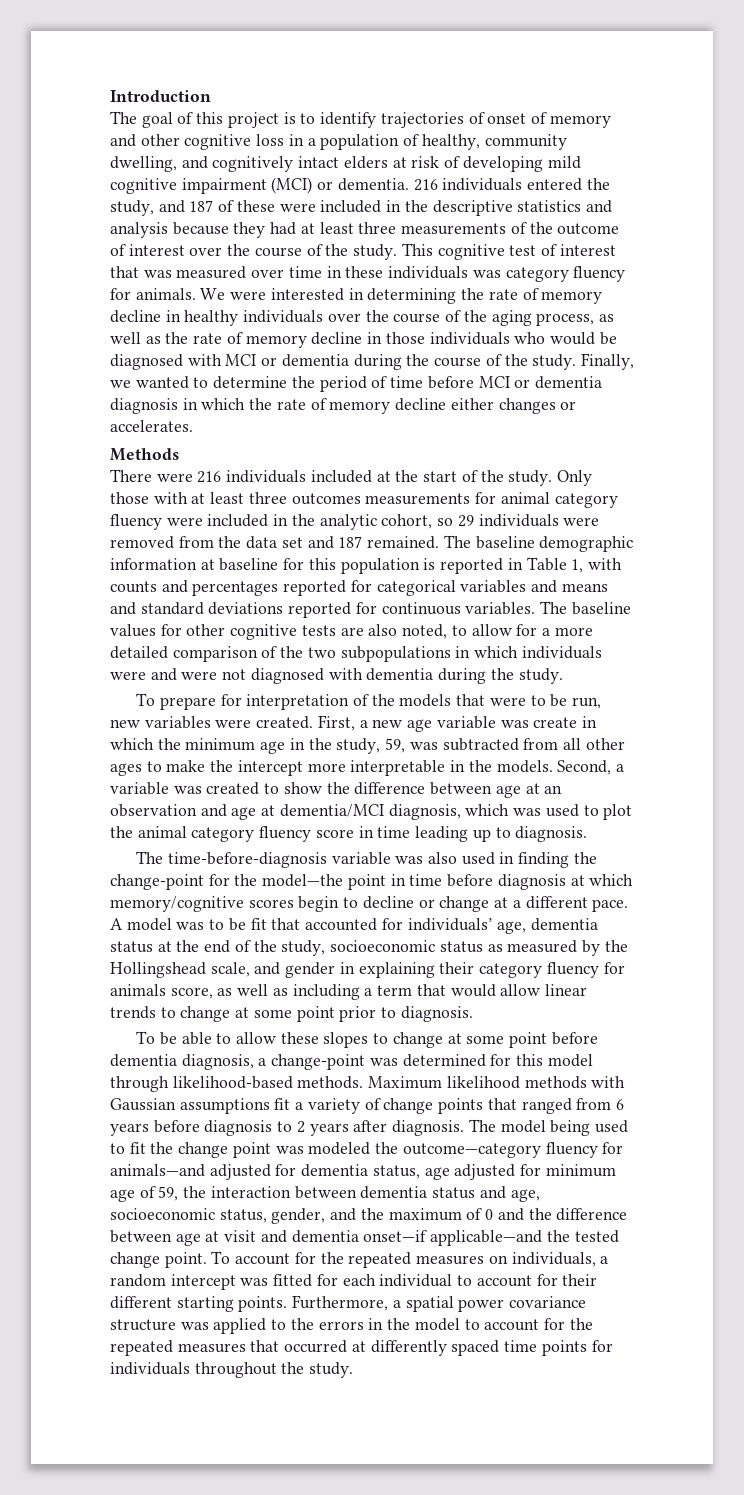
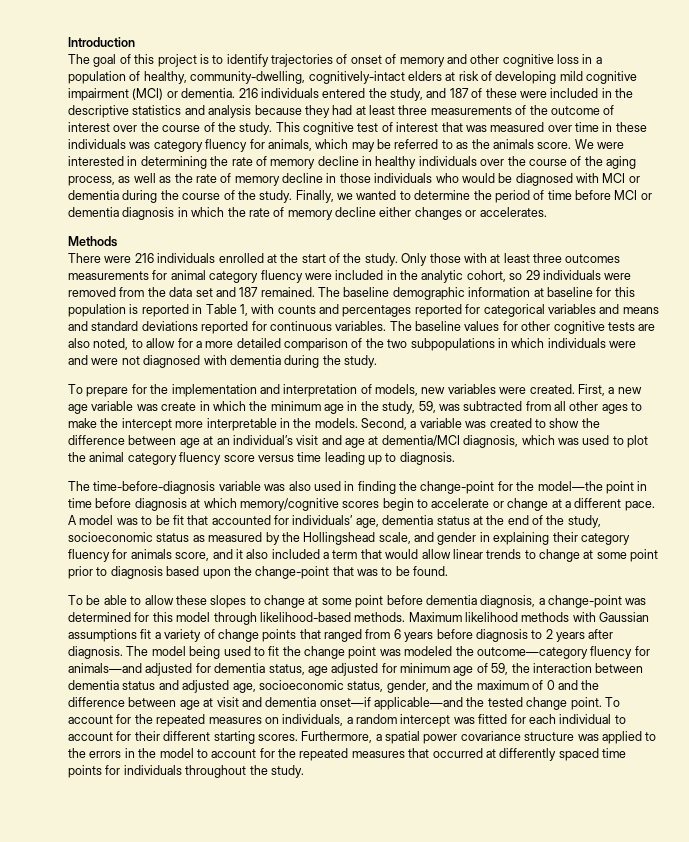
- The goal of this project is to identify trajectories of onset of memory and other cognitive loss in a population of healthy, community dwelling, and cognitively intact elders at risk of developing mild cognitive impairment (MCI) or dementia.
+ The goal of this project is to identify trajectories of onset of memory and other cognitive loss in a population of healthy, community-dwelling, cognitively-intact elders at risk of developing mild cognitive impairment (MCI) or dementia.
- This cognitive test of interest that was measured over time in these individuals was category fluency for animals.
+ This cognitive test of interest that was measured over time in these individuals was category fluency for animals, which may be referred to as the animals score.
- There were 216 individuals included at the start of the study.
+ There were 216 individuals enrolled at the start of the study.
- To prepare for interpretation of the models that were to be run, new variables were created.
+ To prepare for the implementation and interpretation of models, new variables were created.
- Second, a variable was created to show the difference between age at an observation and age at dementia/MCI diagnosis, which was used to plot the animal category fluency score in time leading up to diagnosis.
+ Second, a variable was created to show the difference between age at an individual’s visit and age at dementia/MCI diagnosis, which was used to plot the animal category fluency score versus time leading up to diagnosis.
- The time-before-diagnosis variable was also used in finding the change-point for the model—the point in time before diagnosis at which memory/cognitive scores begin to decline or change at a different pace.
+ The time-before-diagnosis variable was also used in finding the change-point for the model—the point in time before diagnosis at which memory/cognitive scores begin to accelerate or change at a different pace.
- A model was to be fit that accounted for individuals’ age, dementia status at the end of the study, socioeconomic status as measured by the Hollingshead scale, and gender in explaining their category fluency for animals score, as well as including a term that would allow linear trends to change at some point prior to diagnosis.
+ A model was to be fit that accounted for individuals’ age, dementia status at the end of the study, socioeconomic status as measured by the Hollingshead scale, and gender in explaining their category fluency for animals score, and it also included a term that would allow linear trends to change at some point prior to diagnosis based upon the change-point that was to be found.
- The model being used to fit the change point was modeled the outcome—category fluency for animals—and adjusted for dementia status, age adjusted for minimum age of 59, the interaction between dementia status and age, socioeconomic status, gender, and the maximum of 0 and the difference between age at visit and dementia onset—if applicable—and the tested change point.
+ The model being used to fit the change point was modeled the outcome—category fluency for animals—and adjusted for dementia status, age adjusted for minimum age of 59, the interaction between dementia status and adjusted age, socioeconomic status, gender, and the maximum of 0 and the difference between age at visit and dementia onset—if applicable—and the tested change point.
- To account for the repeated measures on individuals, a random intercept was fitted for each individual to account for their different starting points.
+ To account for the repeated measures on individuals, a random intercept was fitted for each individual to account for their different starting scores.

